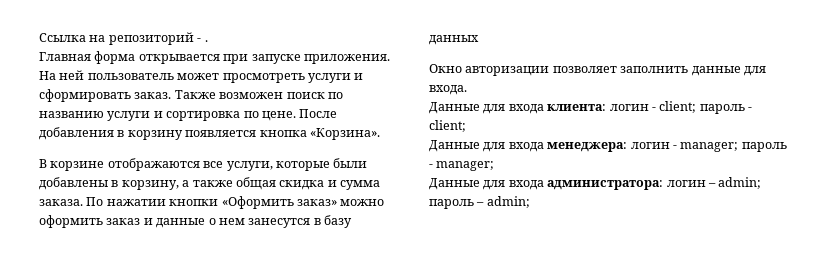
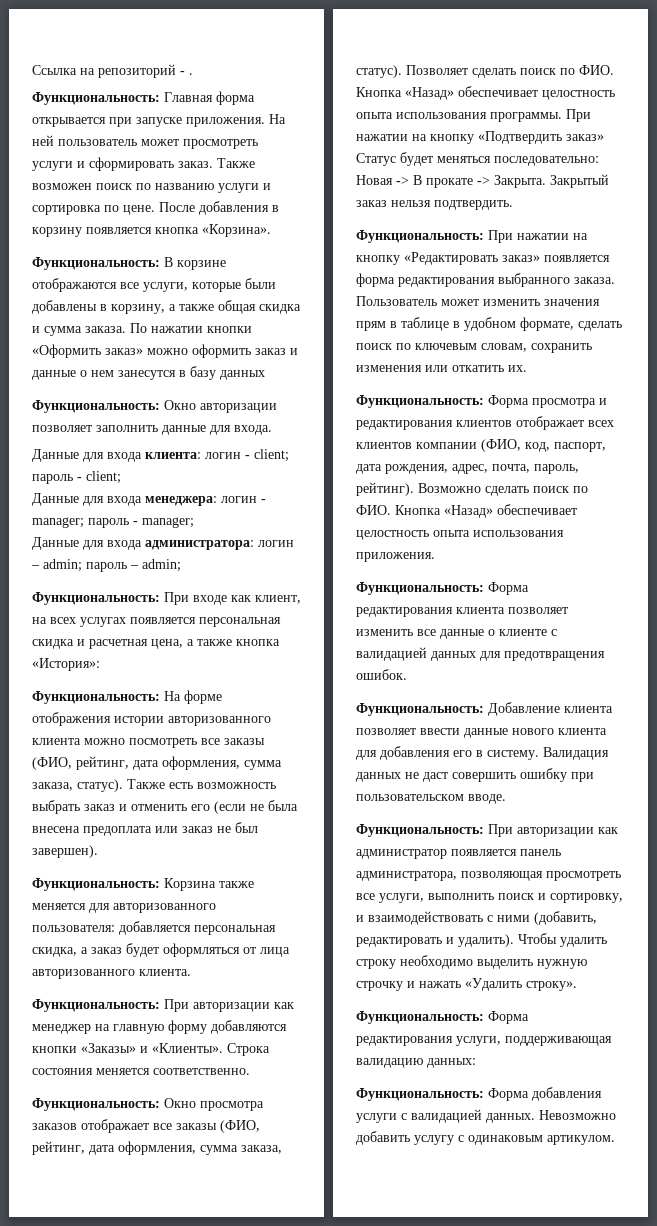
- Главная форма открывается при запуске приложения.
+ Функциональность: Главная форма открывается при запуске приложения.
- В корзине отображаются все услуги, которые были добавлены в корзину, а также общая скидка и сумма заказа.
+ Функциональность: В корзине отображаются все услуги, которые были добавлены в корзину, а также общая скидка и сумма заказа.
- Окно авторизации позволяет заполнить данные для входа.
+ Функциональность: Окно авторизации позволяет заполнить данные для входа.
+ Функциональность: При входе как клиент, на всех услугах появляется персональная скидка и расчетная цена, а также кнопка «История»:
+ Функциональность: На форме отображения истории авторизованного клиента можно посмотреть все заказы (ФИО, рейтинг, дата оформления, сумма заказа, статус). Также есть возможность выбрать заказ и отменить его (если не была внесена предоплата или заказ не был завершен).
+ Функциональность: Корзина также меняется для авторизованного пользователя: добавляется персональная скидка, а заказ будет оформляться от лица авторизованного клиента.
+ Функциональность: При авторизации как менеджер на главную форму добавляются кнопки «Заказы» и «Клиенты». Строка состояния меняется соответственно.
+ Функциональность: Окно просмотра заказов отображает все заказы (ФИО, рейтинг, дата оформления, сумма заказа, статус). Позволяет сделать поиск по ФИО. Кнопка «Назад» обеспечивает целостность опыта использования программы. При нажатии на кнопку «Подтвердить заказ» Статус будет меняться последовательно: Новая -> В прокате -> Закрыта. Закрытый заказ нельзя подтвердить.
+ Функциональность: При нажатии на кнопку «Редактировать заказ» появляется форма редактирования выбранного заказа. Пользователь может изменить значения прям в таблице в удобном формате, сделать поиск по ключевым словам, сохранить изменения или откатить их.
+ Функциональность: Форма просмотра и редактирования клиентов отображает всех клиентов компании (ФИО, код, паспорт, дата рождения, адрес, почта, пароль, рейтинг). Возможно сделать поиск по ФИО. Кнопка «Назад» обеспечивает целостность опыта использования приложения.
+ Функциональность: Форма редактирования клиента позволяет изменить все данные о клиенте с валидацией данных для предотвращения ошибок.
+ Функциональность: Добавление клиента позволяет ввести данные нового клиента для добавления его в систему. Валидация данных не даст совершить ошибку при пользовательском вводе.
+ Функциональность: При авторизации как администратор появляется панель администратора, позволяющая просмотреть все услуги, выполнить поиск и сортировку, и взаимодействовать с ними (добавить, редактировать и удалить). Чтобы удалить строку необходимо выделить нужную строчку и нажать «Удалить строку».
+ Функциональность: Форма редактирования услуги, поддерживающая валидацию данных:
+ Функциональность: Форма добавления услуги с валидацией данных. Невозможно добавить услугу с одинаковым артикулом.

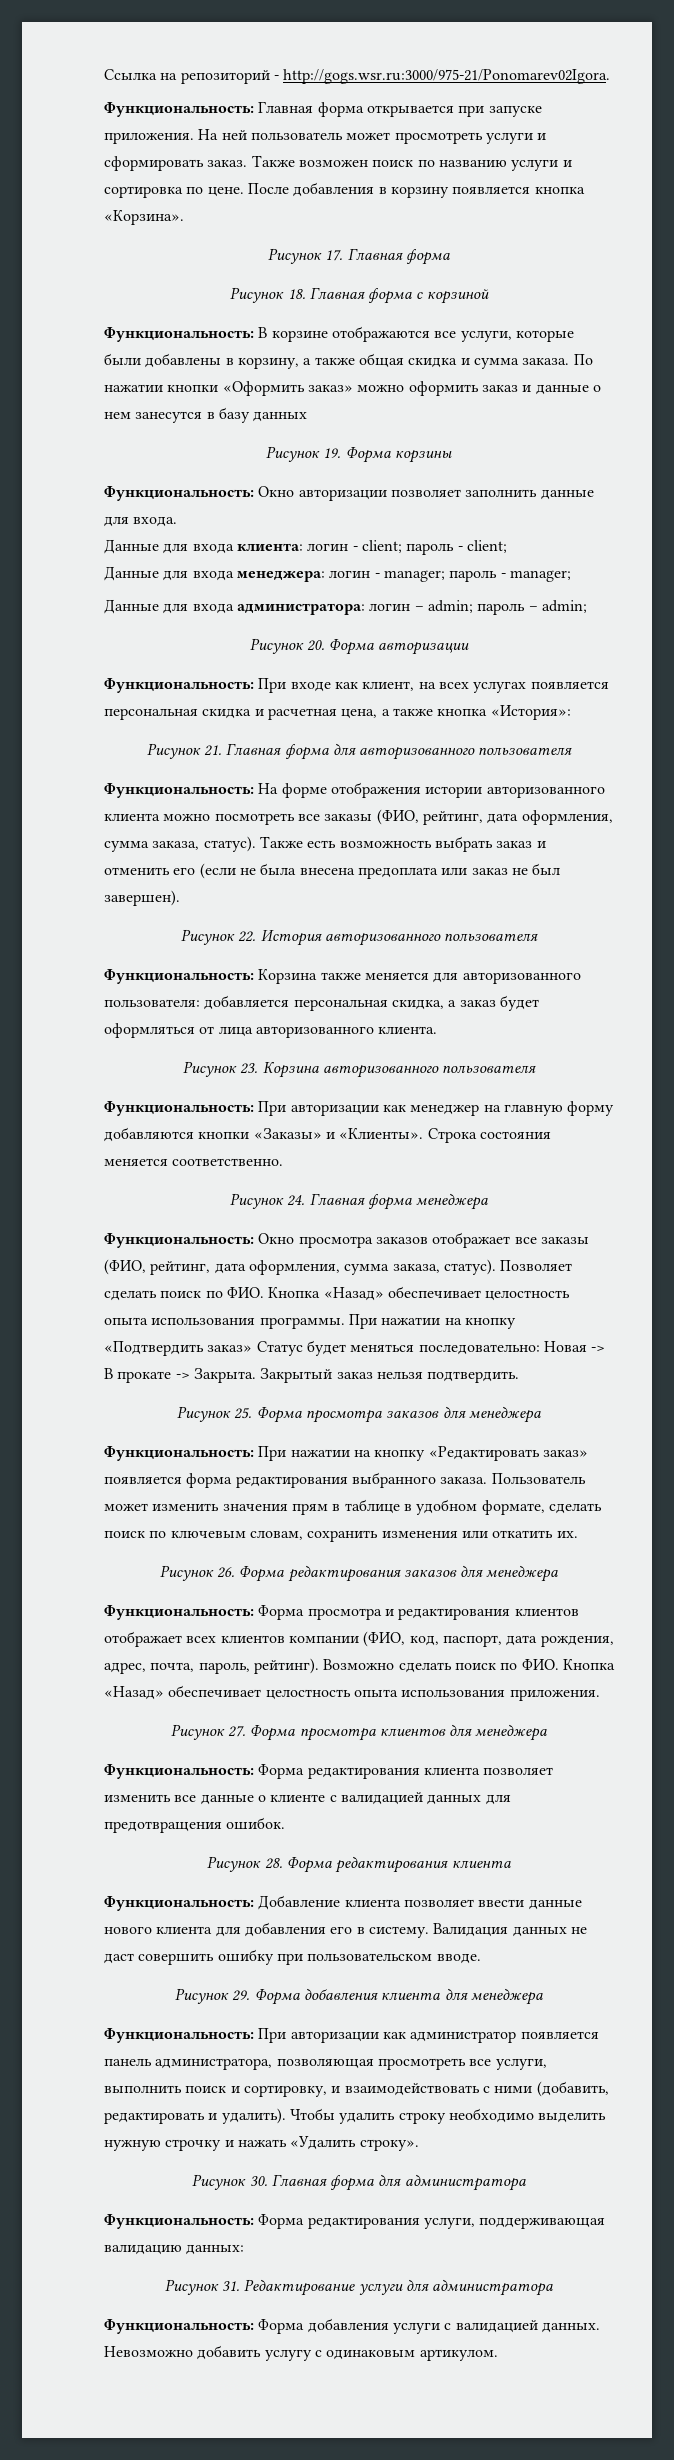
- Ссылка на репозиторий - .
+ Ссылка на репозиторий - http://gogs.wsr.ru:3000/975-21/Ponomarev02Igora.
+ Рисунок 17. Главная форма
+ Рисунок 18. Главная форма с корзиной
+ Рисунок 19. Форма корзины
+ Рисунок 20. Форма авторизации
+ Рисунок 21. Главная форма для авторизованного пользователя
+ Рисунок 22. История авторизованного пользователя
+ Рисунок 23. Корзина авторизованного пользователя
+ Рисунок 24. Главная форма менеджера
+ Рисунок 25. Форма просмотра заказов для менеджера
+ Рисунок 26. Форма редактирования заказов для менеджера
+ Рисунок 27. Форма просмотра клиентов для менеджера
+ Рисунок 28. Форма редактирования клиента
+ Рисунок 29. Форма добавления клиента для менеджера
+ Рисунок 30. Главная форма для администратора
+ Рисунок 31. Редактирование услуги для администратора

